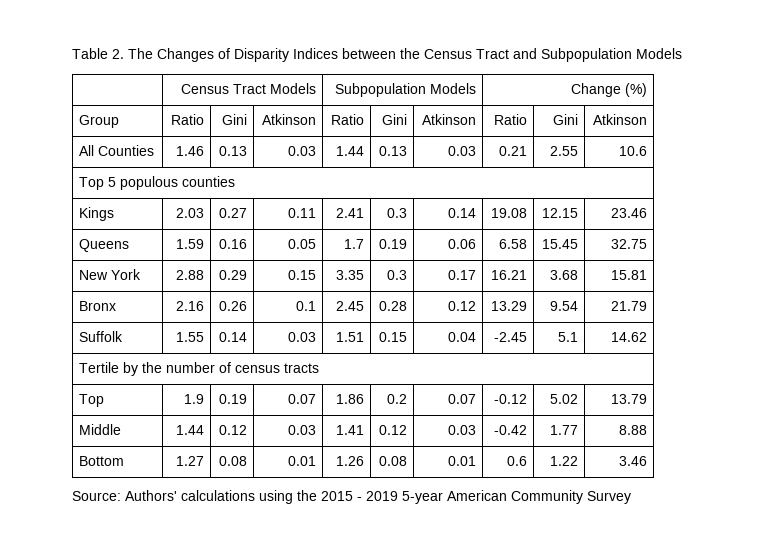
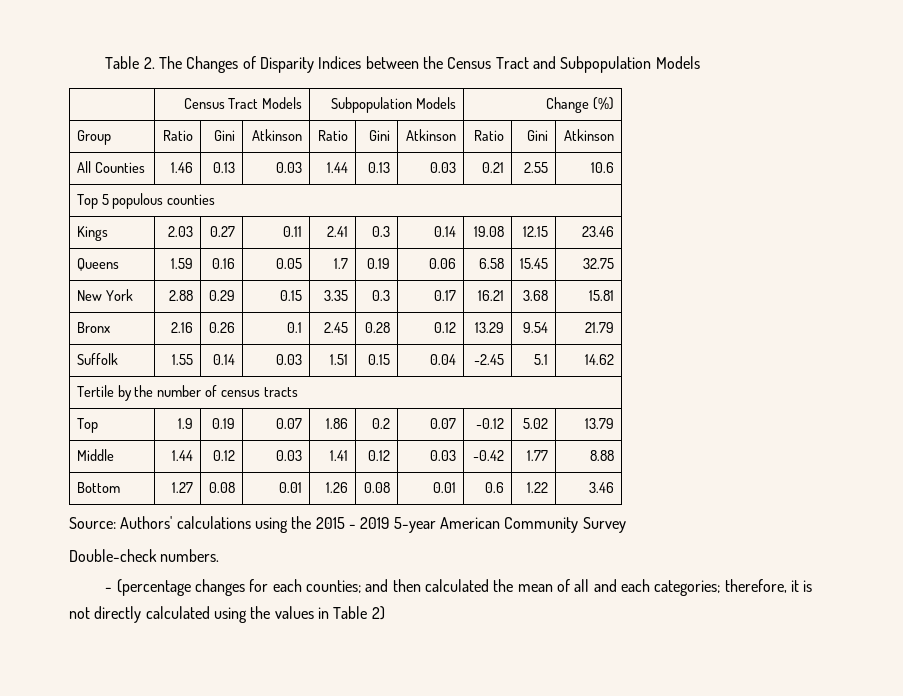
+ Double-check numbers.
+ - (percentage changes for each counties; and then calculated the mean of all and each categories; therefore, it is not directly calculated using the values in Table 2)

